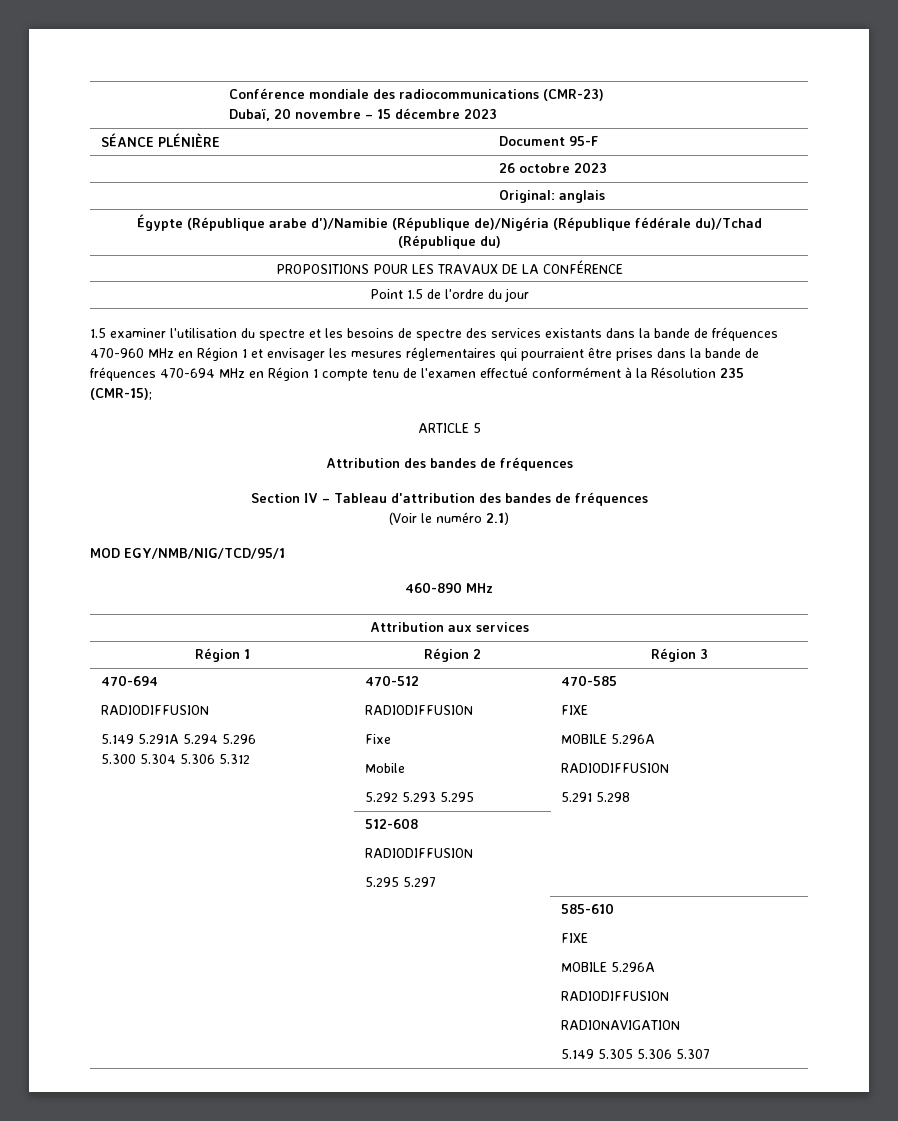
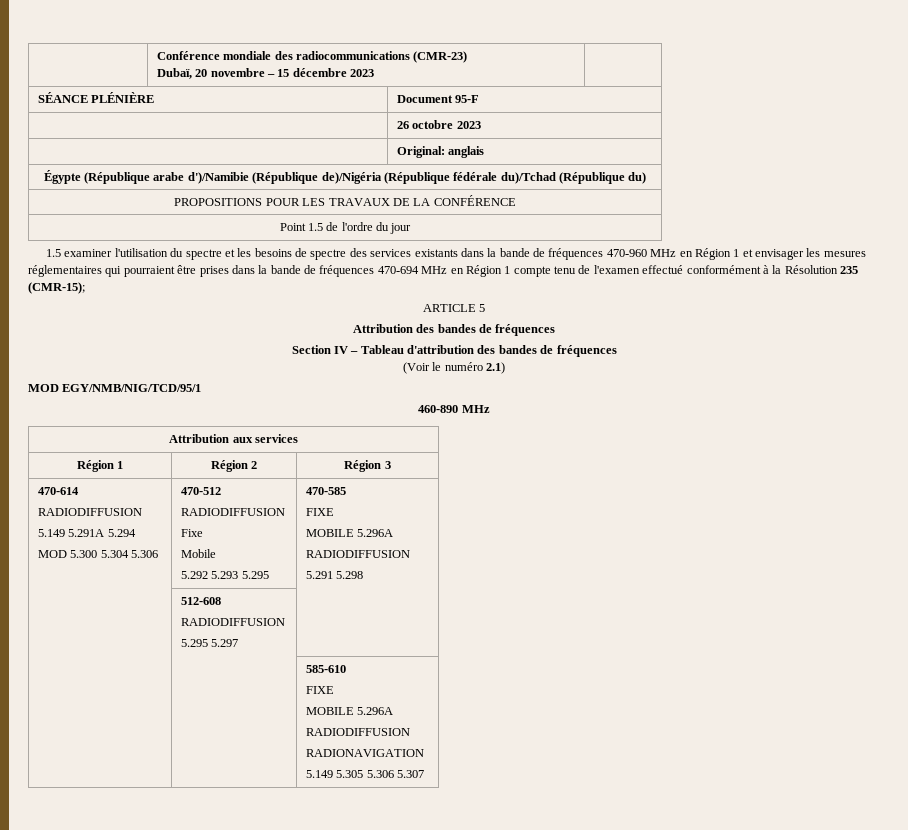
  Région 1 | Région 2 | Région 3
- 470-694
+ 470-614
  RADIODIFFUSION
- 5.149 5.291A 5.294 5.296
- 5.300 5.304 5.306 5.312 | 470-512
+ 5.149 5.291A 5.294
+ MOD 5.300 5.304 5.306 | 470-512

